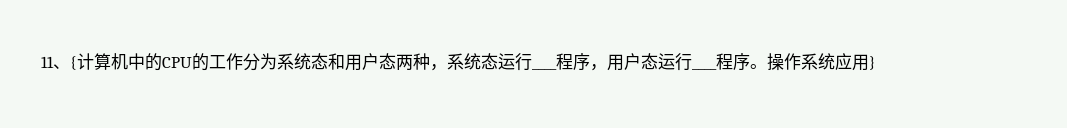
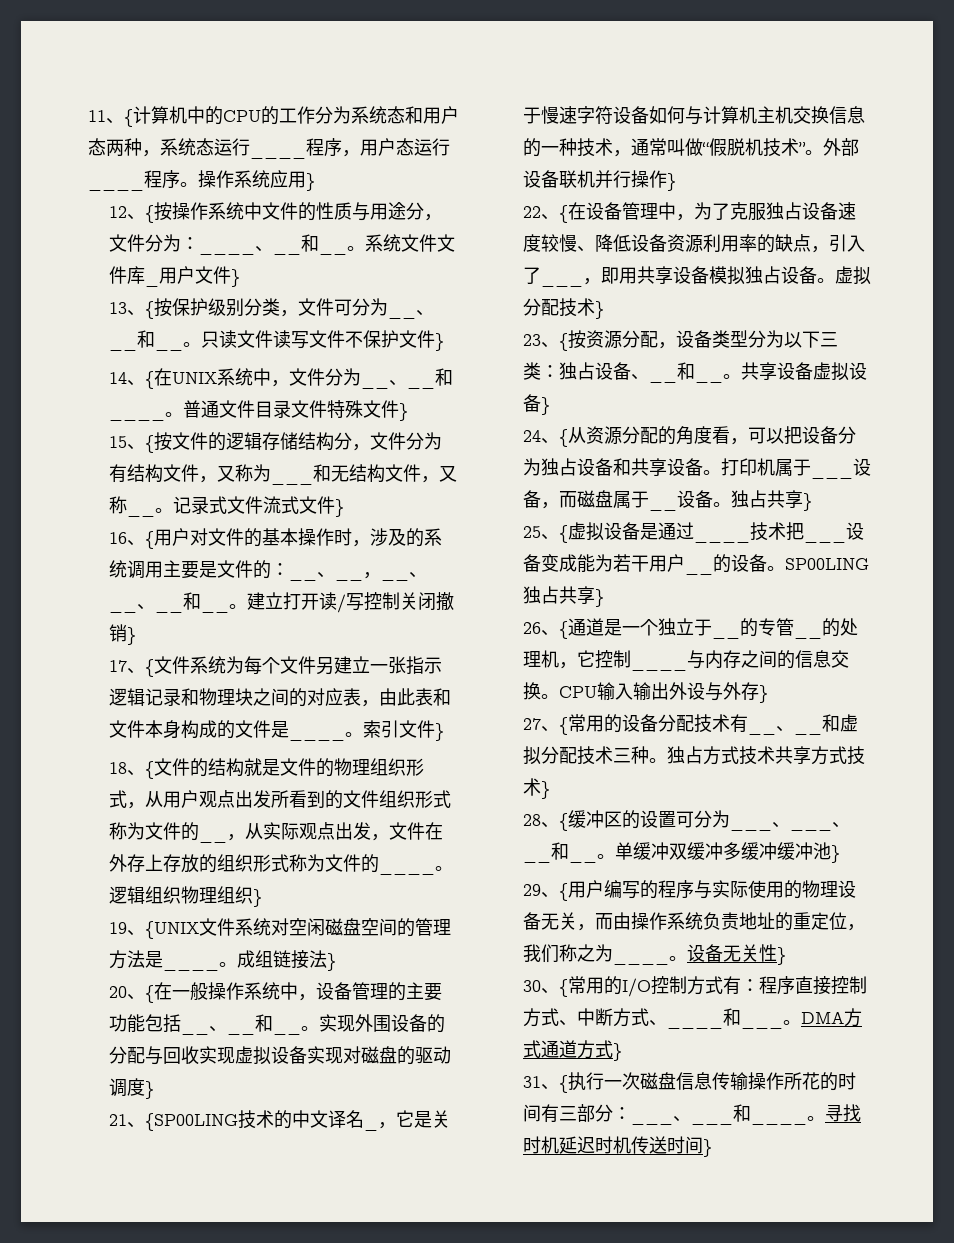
+ 12、{按操作系统中文件的性质与用途分，文件分为：____、__和__。系统文件文件库_用户文件}
+ 13、{按保护级别分类，文件可分为__、__和__。只读文件读写文件不保护文件}
+ 14、{在UNIX系统中，文件分为__、__和____。普通文件目录文件特殊文件}
+ 15、{按文件的逻辑存储结构分，文件分为有结构文件，又称为___和无结构文件，又称__。记录式文件流式文件}
+ 16、{用户对文件的基本操作时，涉及的系统调用主要是文件的：__、__，__、__、__和__。建立打开读/写控制关闭撤销}
+ 17、{文件系统为每个文件另建立一张指示逻辑记录和物理块之间的对应表，由此表和文件本身构成的文件是____。索引文件}
+ 18、{文件的结构就是文件的物理组织形式，从用户观点出发所看到的文件组织形式称为文件的__，从实际观点出发，文件在外存上存放的组织形式称为文件的____。逻辑组织物理组织}
+ 19、{UNIX文件系统对空闲磁盘空间的管理方法是____。成组链接法}
+ 20、{在一般操作系统中，设备管理的主要功能包括__、__和__。实现外围设备的分配与回收实现虚拟设备实现对磁盘的驱动调度}
+ 21、{SP00LING技术的中文译名_，它是关于慢速字符设备如何与计算机主机交换信息的一种技术，通常叫做“假脱机技术”。外部设备联机并行操作}
+ 22、{在设备管理中，为了克服独占设备速度较慢、降低设备资源利用率的缺点，引入了___，即用共享设备模拟独占设备。虚拟分配技术}
+ 23、{按资源分配，设备类型分为以下三类：独占设备、__和__。共享设备虚拟设备}
+ 24、{从资源分配的角度看，可以把设备分为独占设备和共享设备。打印机属于___设备，而磁盘属于__设备。独占共享}
+ 25、{虚拟设备是通过____技术把___设备变成能为若干用户__的设备。SP00LING独占共享}
+ 26、{通道是一个独立于__的专管__的处理机，它控制____与内存之间的信息交换。CPU输入输出外设与外存}
+ 27、{常用的设备分配技术有__、__和虚拟分配技术三种。独占方式技术共享方式技术}
+ 28、{缓冲区的设置可分为___、___、__和__。单缓冲双缓冲多缓冲缓冲池}
+ 29、{用户编写的程序与实际使用的物理设备无关，而由操作系统负责地址的重定位，我们称之为____。设备无关性}
+ 30、{常用的I/O控制方式有：程序直接控制方式、中断方式、____和___。DMA方式通道方式}
+ 31、{执行一次磁盘信息传输操作所花的时间有三部分：___、___和____。寻找时机延迟时机传送时间}

